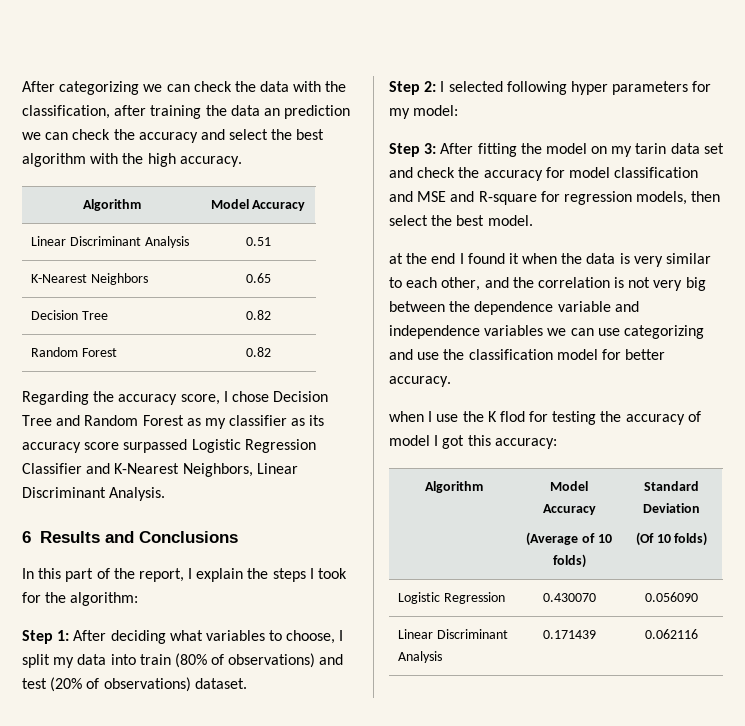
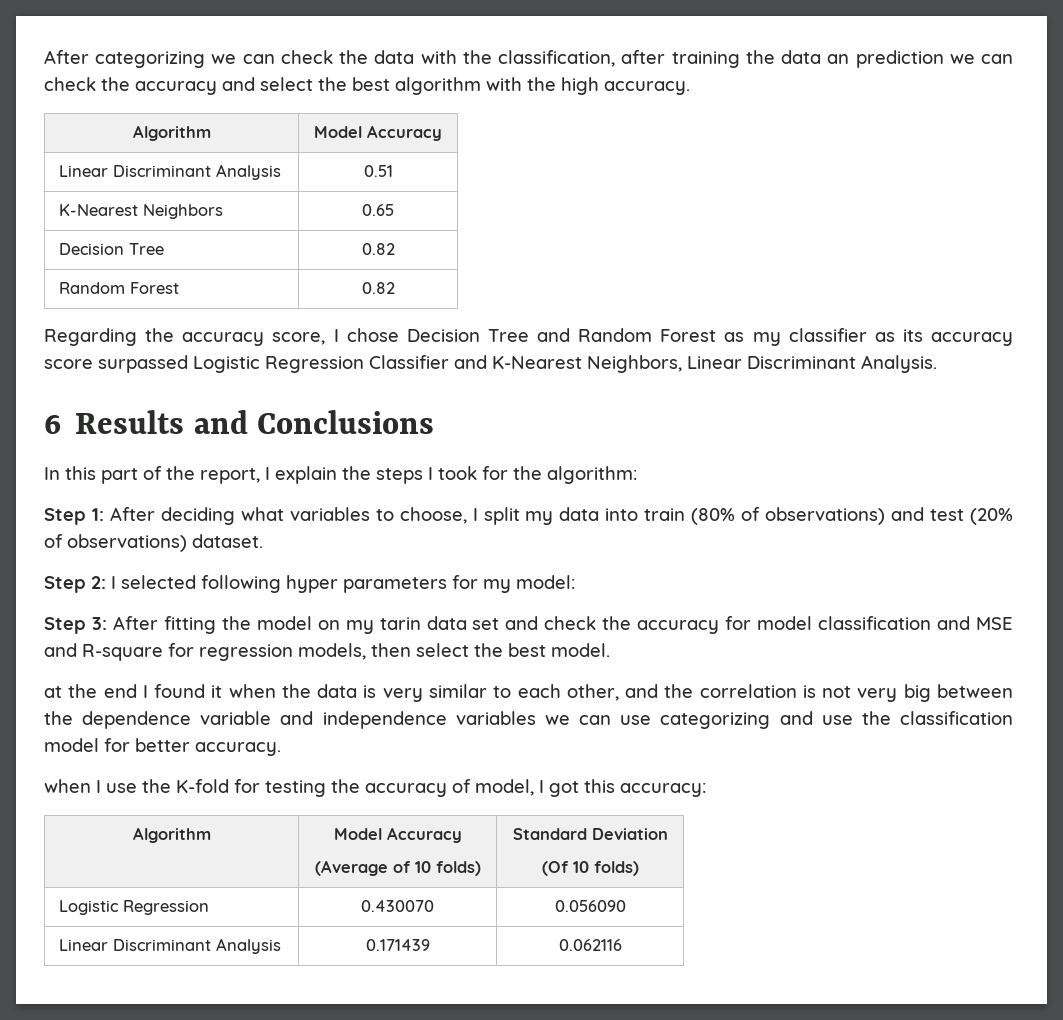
- when I use the K flod for testing the accuracy of model I got this accuracy:
+ when I use the K-fold for testing the accuracy of model, I got this accuracy:

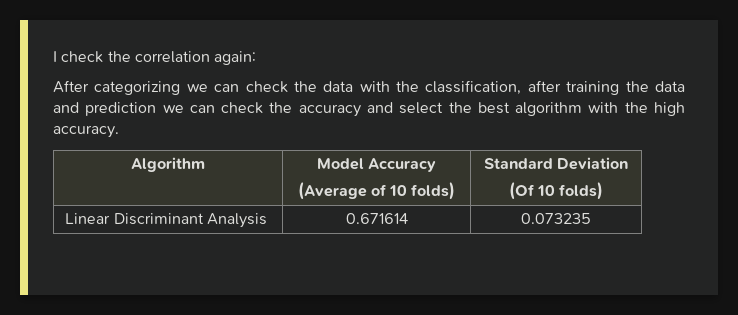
+ I check the correlation again:
- After categorizing we can check the data with the classification, after training the data an prediction we can check the accuracy and select the best algorithm with the high accuracy.
- Algorithm | Model Accuracy
- Linear Discriminant Analysis | 0.51
- K-Nearest Neighbors | 0.65
- Decision Tree | 0.82
- Random Forest | 0.82
- Regarding the accuracy score, I chose Decision Tree and Random Forest as my classifier as its accuracy score surpassed Logistic Regression Classifier and K-Nearest Neighbors, Linear Discriminant Analysis.
- 6 Results and Conclusions
- In this part of the report, I explain the steps I took for the algorithm:
- Step 1: After deciding what variables to choose, I split my data into train (80% of observations) and test (20% of observations) dataset.
- Step 2: I selected following hyper parameters for my model:
- Step 3: After fitting the model on my tarin data set and check the accuracy for model classification and MSE and R-square for regression models, then select the best model.
- at the end I found it when the data is very similar to each other, and the correlation is not very big between the dependence variable and independence variables we can use categorizing and use the classification model for better accuracy.
- when I use the K-fold for testing the accuracy of model, I got this accuracy:
+ After categorizing we can check the data with the classification, after training the data and prediction we can check the accuracy and select the best algorithm with the high accuracy.
- Logistic Regression | 0.430070 | 0.056090
- Linear Discriminant Analysis | 0.171439 | 0.062116
+ Linear Discriminant Analysis | 0.671614 | 0.073235

